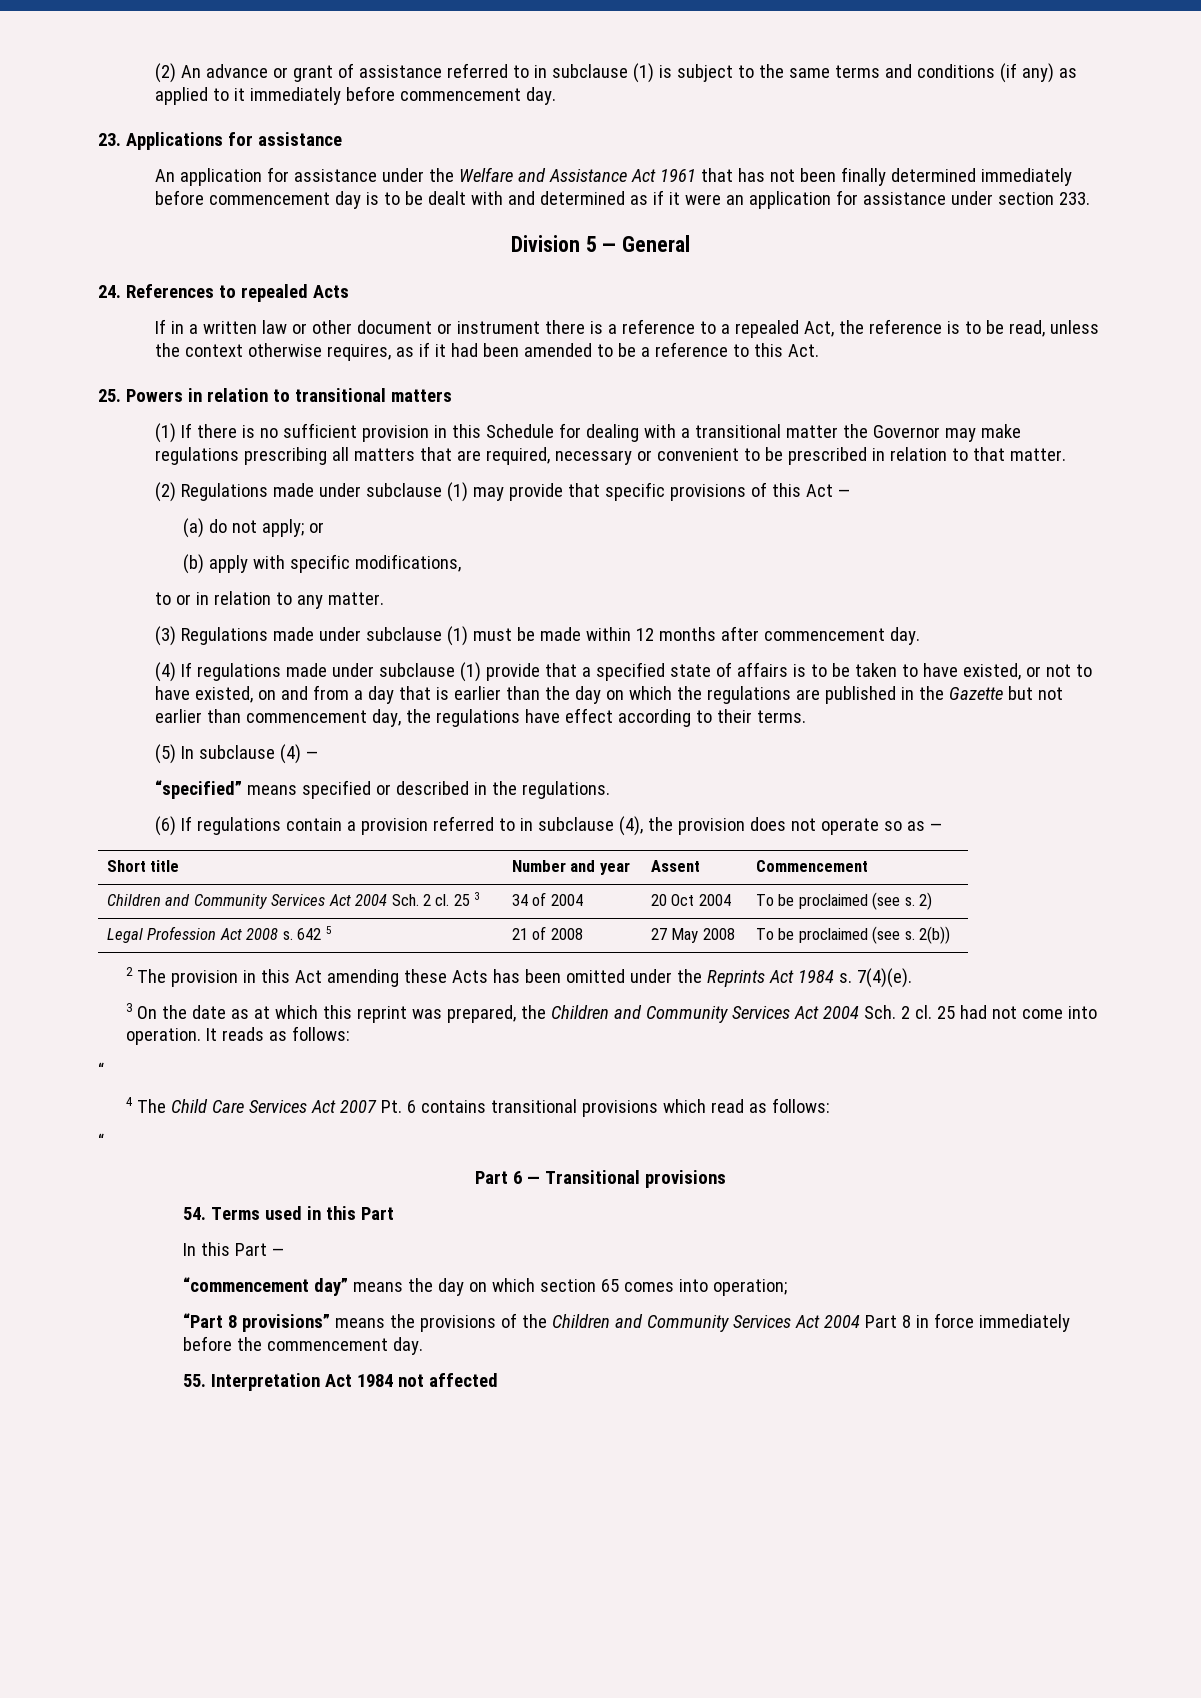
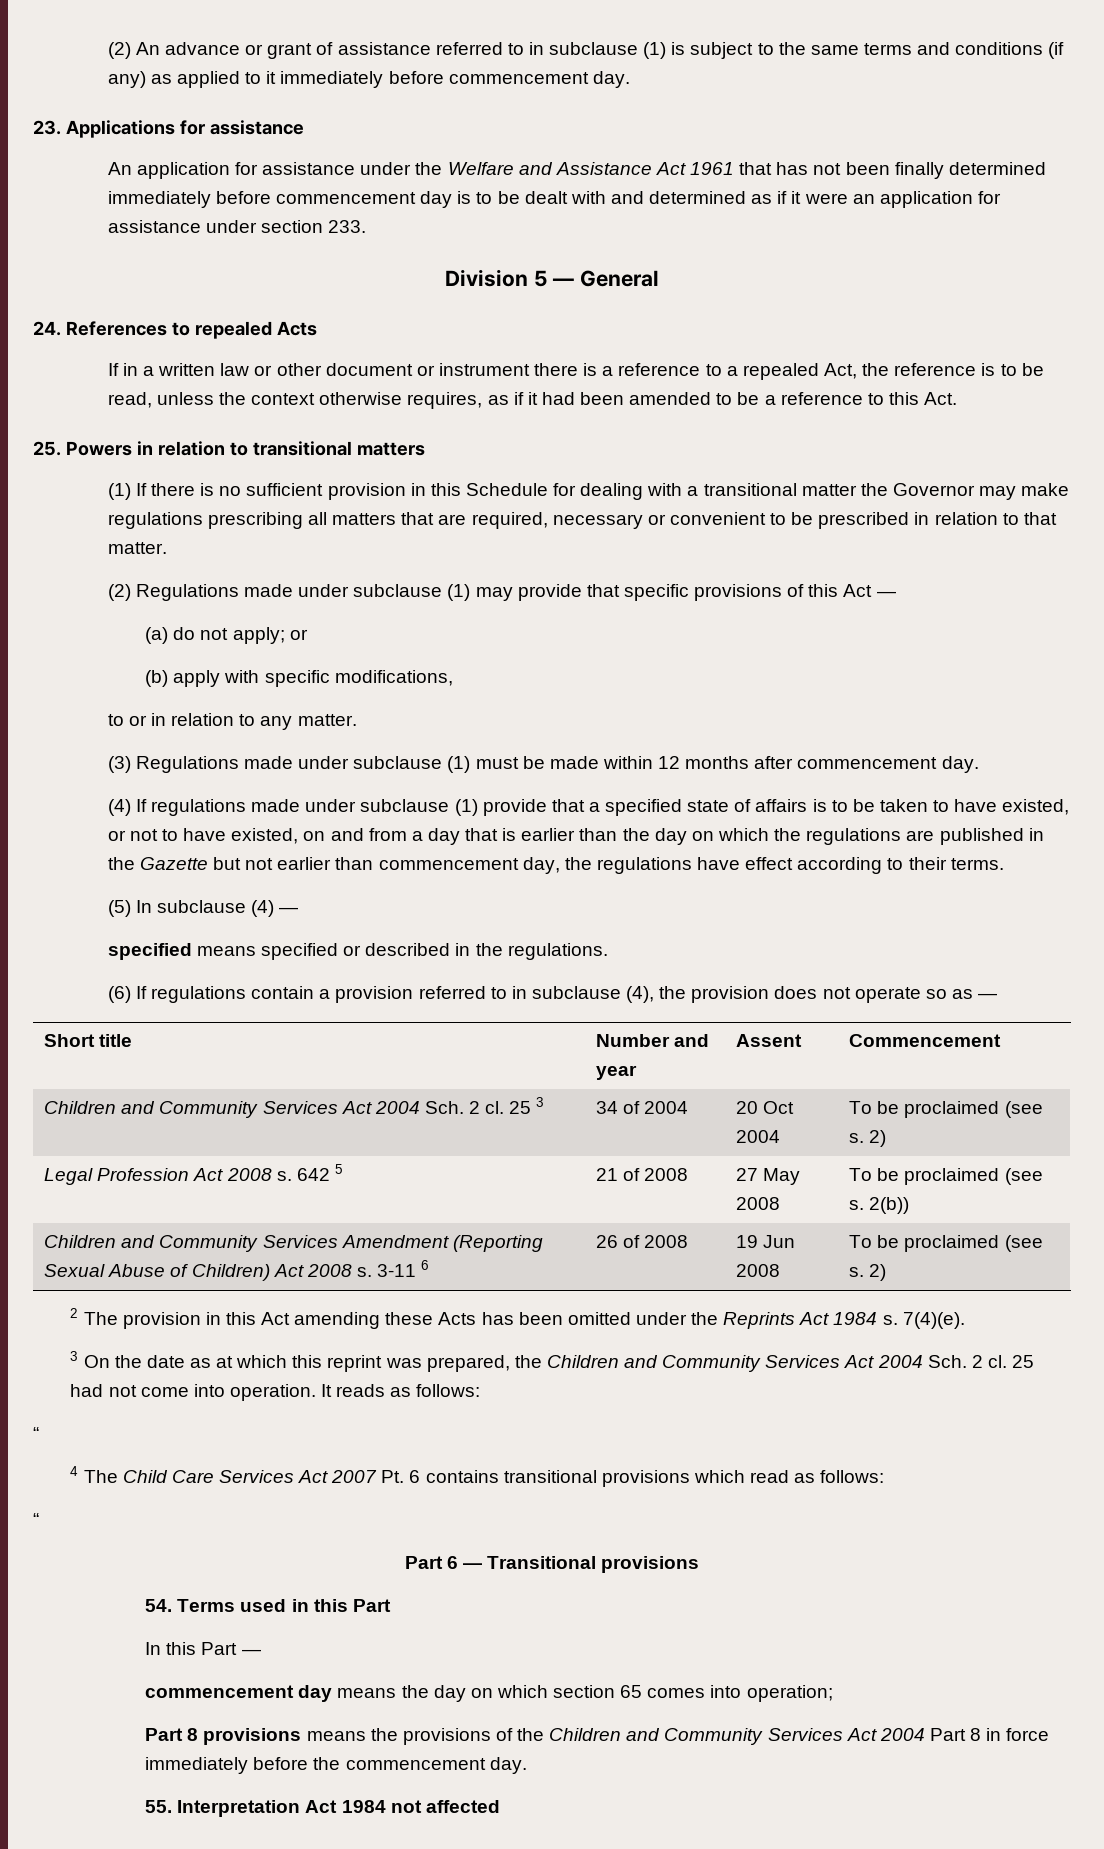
- “specified” means specified or described in the regulations.
+ specified means specified or described in the regulations.
+ Children and Community Services Amendment (Reporting Sexual Abuse of Children) Act 2008 s. 3-11 6 | 26 of 2008 | 19 Jun 2008 | To be proclaimed (see s. 2)
- “commencement day” means the day on which section 65 comes into operation;
+ commencement day means the day on which section 65 comes into operation;
- “Part 8 provisions” means the provisions of the Children and Community Services Act 2004 Part 8 in force immediately before the commencement day.
+ Part 8 provisions means the provisions of the Children and Community Services Act 2004 Part 8 in force immediately before the commencement day.

